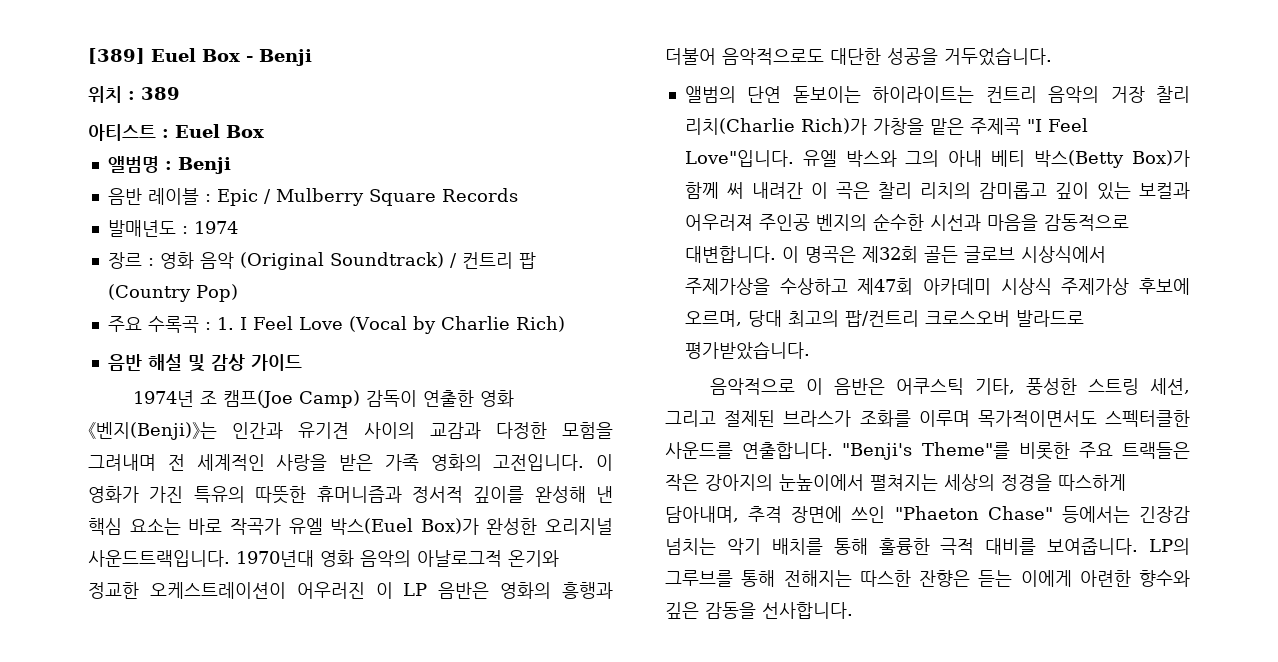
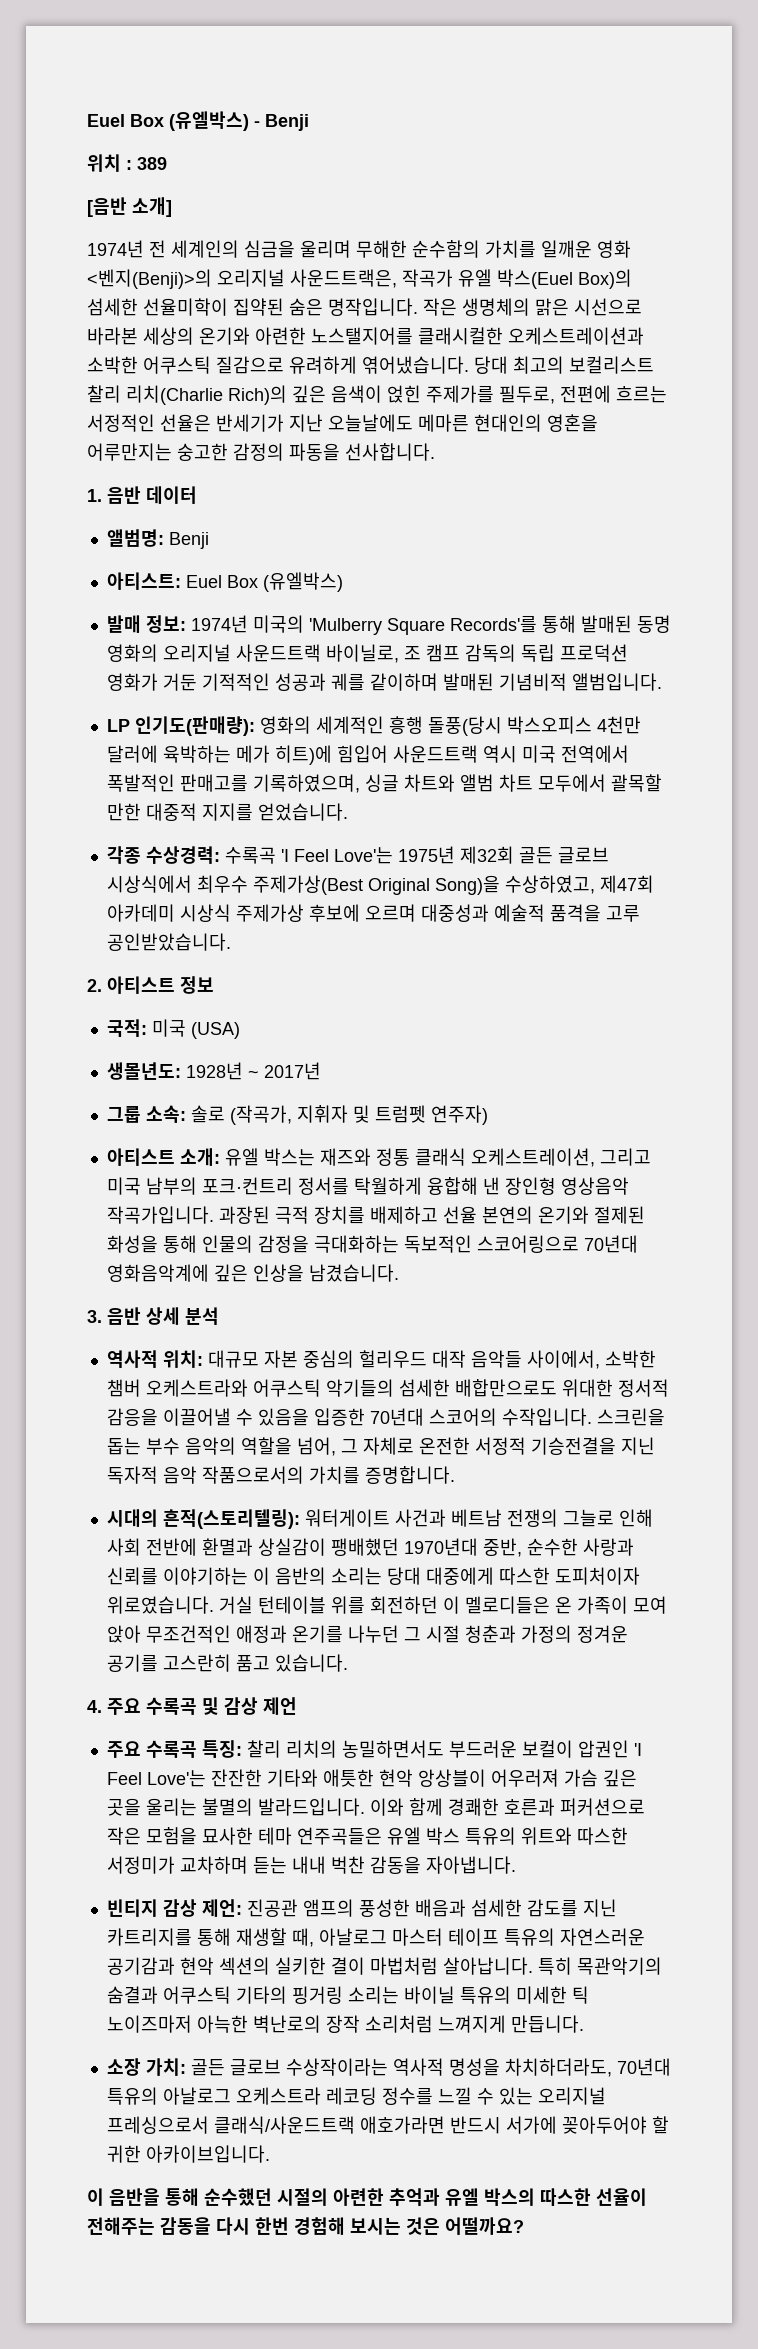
- [389] Euel Box - Benji
+ Euel Box (유엘박스) - Benji
- 아티스트 : Euel Box
- 앨범명 : Benji
- 음반 레이블 : Epic / Mulberry Square Records
- 발매년도 : 1974
- 장르 : 영화 음악 (Original Soundtrack) / 컨트리 팝 (Country Pop)
- 주요 수록곡 : 1. I Feel Love (Vocal by Charlie Rich)
- 음반 해설 및 감상 가이드
- 1974년 조 캠프(Joe Camp) 감독이 연출한 영화《벤지(Benji)》는 인간과 유기견 사이의 교감과 다정한 모험을 그려내며 전 세계적인 사랑을 받은 가족 영화의 고전입니다. 이 영화가 가진 특유의 따뜻한 휴머니즘과 정서적 깊이를 완성해 낸 핵심 요소는 바로 작곡가 유엘 박스(Euel Box)가 완성한 오리지널 사운드트랙입니다. 1970년대 영화 음악의 아날로그적 온기와 정교한 오케스트레이션이 어우러진 이 LP 음반은 영화의 흥행과 더불어 음악적으로도 대단한 성공을 거두었습니다.
- 앨범의 단연 돋보이는 하이라이트는 컨트리 음악의 거장 찰리 리치(Charlie Rich)가 가창을 맡은 주제곡 "I Feel Love"입니다. 유엘 박스와 그의 아내 베티 박스(Betty Box)가 함께 써 내려간 이 곡은 찰리 리치의 감미롭고 깊이 있는 보컬과 어우러져 주인공 벤지의 순수한 시선과 마음을 감동적으로 대변합니다. 이 명곡은 제32회 골든 글로브 시상식에서 주제가상을 수상하고 제47회 아카데미 시상식 주제가상 후보에 오르며, 당대 최고의 팝/컨트리 크로스오버 발라드로 평가받았습니다.
- 음악적으로 이 음반은 어쿠스틱 기타, 풍성한 스트링 세션, 그리고 절제된 브라스가 조화를 이루며 목가적이면서도 스펙터클한 사운드를 연출합니다. "Benji's Theme"를 비롯한 주요 트랙들은 작은 강아지의 눈높이에서 펼쳐지는 세상의 정경을 따스하게 담아내며, 추격 장면에 쓰인 "Phaeton Chase" 등에서는 긴장감 넘치는 악기 배치를 통해 훌륭한 극적 대비를 보여줍니다. LP의 그루브를 통해 전해지는 따스한 잔향은 듣는 이에게 아련한 향수와 깊은 감동을 선사합니다.
+ [음반 소개]
+ 1974년 전 세계인의 심금을 울리며 무해한 순수함의 가치를 일깨운 영화 <벤지(Benji)>의 오리지널 사운드트랙은, 작곡가 유엘 박스(Euel Box)의 섬세한 선율미학이 집약된 숨은 명작입니다. 작은 생명체의 맑은 시선으로 바라본 세상의 온기와 아련한 노스탤지어를 클래시컬한 오케스트레이션과 소박한 어쿠스틱 질감으로 유려하게 엮어냈습니다. 당대 최고의 보컬리스트 찰리 리치(Charlie Rich)의 깊은 음색이 얹힌 주제가를 필두로, 전편에 흐르는 서정적인 선율은 반세기가 지난 오늘날에도 메마른 현대인의 영혼을 어루만지는 숭고한 감정의 파동을 선사합니다.
+ 1. 음반 데이터
+ 앨범명: Benji
+ 아티스트: Euel Box (유엘박스)
+ 발매 정보: 1974년 미국의 'Mulberry Square Records'를 통해 발매된 동명 영화의 오리지널 사운드트랙 바이닐로, 조 캠프 감독의 독립 프로덕션 영화가 거둔 기적적인 성공과 궤를 같이하며 발매된 기념비적 앨범입니다.
+ LP 인기도(판매량): 영화의 세계적인 흥행 돌풍(당시 박스오피스 4천만 달러에 육박하는 메가 히트)에 힘입어 사운드트랙 역시 미국 전역에서 폭발적인 판매고를 기록하였으며, 싱글 차트와 앨범 차트 모두에서 괄목할 만한 대중적 지지를 얻었습니다.
+ 각종 수상경력: 수록곡 'I Feel Love'는 1975년 제32회 골든 글로브 시상식에서 최우수 주제가상(Best Original Song)을 수상하였고, 제47회 아카데미 시상식 주제가상 후보에 오르며 대중성과 예술적 품격을 고루 공인받았습니다.
+ 2. 아티스트 정보
+ 국적: 미국 (USA)
+ 생몰년도: 1928년 ~ 2017년
+ 그룹 소속: 솔로 (작곡가, 지휘자 및 트럼펫 연주자)
+ 아티스트 소개: 유엘 박스는 재즈와 정통 클래식 오케스트레이션, 그리고 미국 남부의 포크·컨트리 정서를 탁월하게 융합해 낸 장인형 영상음악 작곡가입니다. 과장된 극적 장치를 배제하고 선율 본연의 온기와 절제된 화성을 통해 인물의 감정을 극대화하는 독보적인 스코어링으로 70년대 영화음악계에 깊은 인상을 남겼습니다.
+ 3. 음반 상세 분석
+ 역사적 위치: 대규모 자본 중심의 헐리우드 대작 음악들 사이에서, 소박한 챔버 오케스트라와 어쿠스틱 악기들의 섬세한 배합만으로도 위대한 정서적 감응을 이끌어낼 수 있음을 입증한 70년대 스코어의 수작입니다. 스크린을 돕는 부수 음악의 역할을 넘어, 그 자체로 온전한 서정적 기승전결을 지닌 독자적 음악 작품으로서의 가치를 증명합니다.
+ 시대의 흔적(스토리텔링): 워터게이트 사건과 베트남 전쟁의 그늘로 인해 사회 전반에 환멸과 상실감이 팽배했던 1970년대 중반, 순수한 사랑과 신뢰를 이야기하는 이 음반의 소리는 당대 대중에게 따스한 도피처이자 위로였습니다. 거실 턴테이블 위를 회전하던 이 멜로디들은 온 가족이 모여 앉아 무조건적인 애정과 온기를 나누던 그 시절 청춘과 가정의 정겨운 공기를 고스란히 품고 있습니다.
+ 4. 주요 수록곡 및 감상 제언
+ 주요 수록곡 특징: 찰리 리치의 농밀하면서도 부드러운 보컬이 압권인 'I Feel Love'는 잔잔한 기타와 애틋한 현악 앙상블이 어우러져 가슴 깊은 곳을 울리는 불멸의 발라드입니다. 이와 함께 경쾌한 호른과 퍼커션으로 작은 모험을 묘사한 테마 연주곡들은 유엘 박스 특유의 위트와 따스한 서정미가 교차하며 듣는 내내 벅찬 감동을 자아냅니다.
+ 빈티지 감상 제언: 진공관 앰프의 풍성한 배음과 섬세한 감도를 지닌 카트리지를 통해 재생할 때, 아날로그 마스터 테이프 특유의 자연스러운 공기감과 현악 섹션의 실키한 결이 마법처럼 살아납니다. 특히 목관악기의 숨결과 어쿠스틱 기타의 핑거링 소리는 바이닐 특유의 미세한 틱 노이즈마저 아늑한 벽난로의 장작 소리처럼 느껴지게 만듭니다.
+ 소장 가치: 골든 글로브 수상작이라는 역사적 명성을 차치하더라도, 70년대 특유의 아날로그 오케스트라 레코딩 정수를 느낄 수 있는 오리지널 프레싱으로서 클래식/사운드트랙 애호가라면 반드시 서가에 꽂아두어야 할 귀한 아카이브입니다.
+ 이 음반을 통해 순수했던 시절의 아련한 추억과 유엘 박스의 따스한 선율이 전해주는 감동을 다시 한번 경험해 보시는 것은 어떨까요?

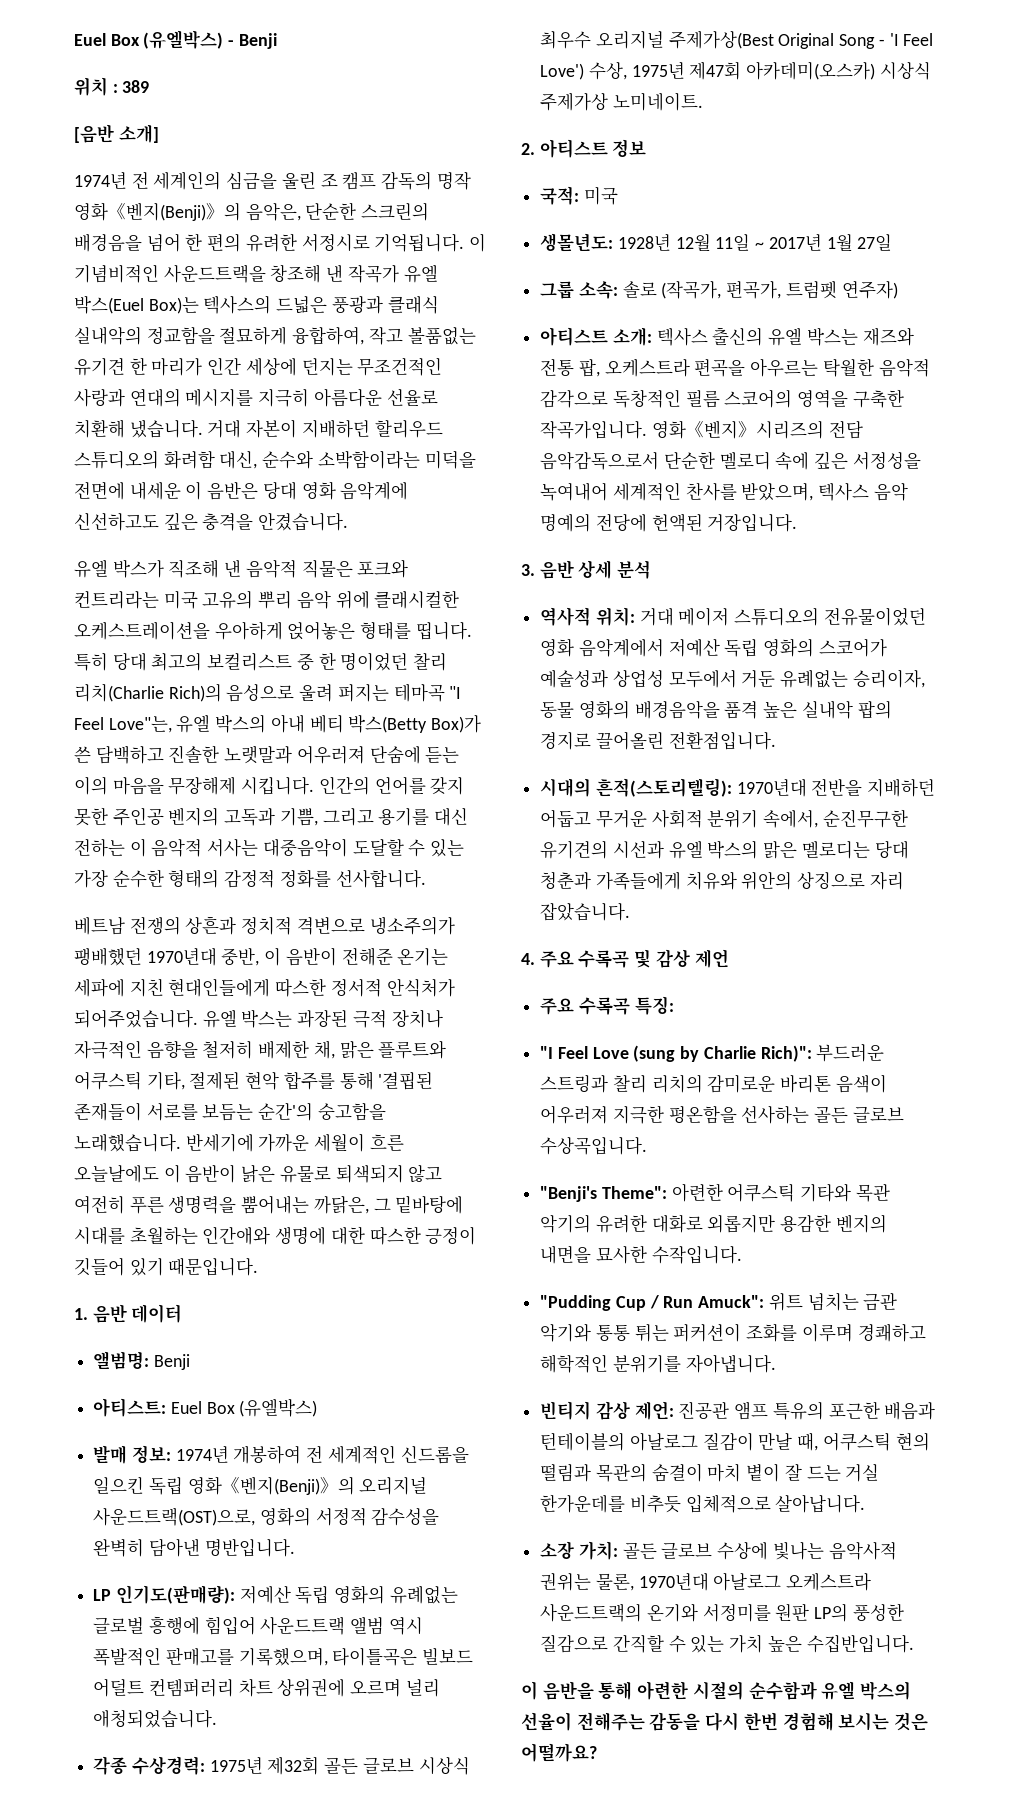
- 1974년 전 세계인의 심금을 울리며 무해한 순수함의 가치를 일깨운 영화 <벤지(Benji)>의 오리지널 사운드트랙은, 작곡가 유엘 박스(Euel Box)의 섬세한 선율미학이 집약된 숨은 명작입니다. 작은 생명체의 맑은 시선으로 바라본 세상의 온기와 아련한 노스탤지어를 클래시컬한 오케스트레이션과 소박한 어쿠스틱 질감으로 유려하게 엮어냈습니다. 당대 최고의 보컬리스트 찰리 리치(Charlie Rich)의 깊은 음색이 얹힌 주제가를 필두로, 전편에 흐르는 서정적인 선율은 반세기가 지난 오늘날에도 메마른 현대인의 영혼을 어루만지는 숭고한 감정의 파동을 선사합니다.
+ 1974년 전 세계인의 심금을 울린 조 캠프 감독의 명작 영화《벤지(Benji)》의 음악은, 단순한 스크린의 배경음을 넘어 한 편의 유려한 서정시로 기억됩니다. 이 기념비적인 사운드트랙을 창조해 낸 작곡가 유엘 박스(Euel Box)는 텍사스의 드넓은 풍광과 클래식 실내악의 정교함을 절묘하게 융합하여, 작고 볼품없는 유기견 한 마리가 인간 세상에 던지는 무조건적인 사랑과 연대의 메시지를 지극히 아름다운 선율로 치환해 냈습니다. 거대 자본이 지배하던 할리우드 스튜디오의 화려함 대신, 순수와 소박함이라는 미덕을 전면에 내세운 이 음반은 당대 영화 음악계에 신선하고도 깊은 충격을 안겼습니다.
+ 유엘 박스가 직조해 낸 음악적 직물은 포크와 컨트리라는 미국 고유의 뿌리 음악 위에 클래시컬한 오케스트레이션을 우아하게 얹어놓은 형태를 띱니다. 특히 당대 최고의 보컬리스트 중 한 명이었던 찰리 리치(Charlie Rich)의 음성으로 울려 퍼지는 테마곡 "I Feel Love"는, 유엘 박스의 아내 베티 박스(Betty Box)가 쓴 담백하고 진솔한 노랫말과 어우러져 단숨에 듣는 이의 마음을 무장해제 시킵니다. 인간의 언어를 갖지 못한 주인공 벤지의 고독과 기쁨, 그리고 용기를 대신 전하는 이 음악적 서사는 대중음악이 도달할 수 있는 가장 순수한 형태의 감정적 정화를 선사합니다.
+ 베트남 전쟁의 상흔과 정치적 격변으로 냉소주의가 팽배했던 1970년대 중반, 이 음반이 전해준 온기는 세파에 지친 현대인들에게 따스한 정서적 안식처가 되어주었습니다. 유엘 박스는 과장된 극적 장치나 자극적인 음향을 철저히 배제한 채, 맑은 플루트와 어쿠스틱 기타, 절제된 현악 합주를 통해 '결핍된 존재들이 서로를 보듬는 순간'의 숭고함을 노래했습니다. 반세기에 가까운 세월이 흐른 오늘날에도 이 음반이 낡은 유물로 퇴색되지 않고 여전히 푸른 생명력을 뿜어내는 까닭은, 그 밑바탕에 시대를 초월하는 인간애와 생명에 대한 따스한 긍정이 깃들어 있기 때문입니다.
- 발매 정보: 1974년 미국의 'Mulberry Square Records'를 통해 발매된 동명 영화의 오리지널 사운드트랙 바이닐로, 조 캠프 감독의 독립 프로덕션 영화가 거둔 기적적인 성공과 궤를 같이하며 발매된 기념비적 앨범입니다.
- LP 인기도(판매량): 영화의 세계적인 흥행 돌풍(당시 박스오피스 4천만 달러에 육박하는 메가 히트)에 힘입어 사운드트랙 역시 미국 전역에서 폭발적인 판매고를 기록하였으며, 싱글 차트와 앨범 차트 모두에서 괄목할 만한 대중적 지지를 얻었습니다.
- 각종 수상경력: 수록곡 'I Feel Love'는 1975년 제32회 골든 글로브 시상식에서 최우수 주제가상(Best Original Song)을 수상하였고, 제47회 아카데미 시상식 주제가상 후보에 오르며 대중성과 예술적 품격을 고루 공인받았습니다.
+ 발매 정보: 1974년 개봉하여 전 세계적인 신드롬을 일으킨 독립 영화《벤지(Benji)》의 오리지널 사운드트랙(OST)으로, 영화의 서정적 감수성을 완벽히 담아낸 명반입니다.
+ LP 인기도(판매량): 저예산 독립 영화의 유례없는 글로벌 흥행에 힘입어 사운드트랙 앨범 역시 폭발적인 판매고를 기록했으며, 타이틀곡은 빌보드 어덜트 컨템퍼러리 차트 상위권에 오르며 널리 애청되었습니다.
+ 각종 수상경력: 1975년 제32회 골든 글로브 시상식 최우수 오리지널 주제가상(Best Original Song - 'I Feel Love') 수상, 1975년 제47회 아카데미(오스카) 시상식 주제가상 노미네이트.
- 국적: 미국 (USA)
+ 국적: 미국
- 생몰년도: 1928년 ~ 2017년
+ 생몰년도: 1928년 12월 11일 ~ 2017년 1월 27일
- 그룹 소속: 솔로 (작곡가, 지휘자 및 트럼펫 연주자)
+ 그룹 소속: 솔로 (작곡가, 편곡가, 트럼펫 연주자)
- 아티스트 소개: 유엘 박스는 재즈와 정통 클래식 오케스트레이션, 그리고 미국 남부의 포크·컨트리 정서를 탁월하게 융합해 낸 장인형 영상음악 작곡가입니다. 과장된 극적 장치를 배제하고 선율 본연의 온기와 절제된 화성을 통해 인물의 감정을 극대화하는 독보적인 스코어링으로 70년대 영화음악계에 깊은 인상을 남겼습니다.
+ 아티스트 소개: 텍사스 출신의 유엘 박스는 재즈와 전통 팝, 오케스트라 편곡을 아우르는 탁월한 음악적 감각으로 독창적인 필름 스코어의 영역을 구축한 작곡가입니다. 영화《벤지》시리즈의 전담 음악감독으로서 단순한 멜로디 속에 깊은 서정성을 녹여내어 세계적인 찬사를 받았으며, 텍사스 음악 명예의 전당에 헌액된 거장입니다.
- 역사적 위치: 대규모 자본 중심의 헐리우드 대작 음악들 사이에서, 소박한 챔버 오케스트라와 어쿠스틱 악기들의 섬세한 배합만으로도 위대한 정서적 감응을 이끌어낼 수 있음을 입증한 70년대 스코어의 수작입니다. 스크린을 돕는 부수 음악의 역할을 넘어, 그 자체로 온전한 서정적 기승전결을 지닌 독자적 음악 작품으로서의 가치를 증명합니다.
- 시대의 흔적(스토리텔링): 워터게이트 사건과 베트남 전쟁의 그늘로 인해 사회 전반에 환멸과 상실감이 팽배했던 1970년대 중반, 순수한 사랑과 신뢰를 이야기하는 이 음반의 소리는 당대 대중에게 따스한 도피처이자 위로였습니다. 거실 턴테이블 위를 회전하던 이 멜로디들은 온 가족이 모여 앉아 무조건적인 애정과 온기를 나누던 그 시절 청춘과 가정의 정겨운 공기를 고스란히 품고 있습니다.
+ 역사적 위치: 거대 메이저 스튜디오의 전유물이었던 영화 음악계에서 저예산 독립 영화의 스코어가 예술성과 상업성 모두에서 거둔 유례없는 승리이자, 동물 영화의 배경음악을 품격 높은 실내악 팝의 경지로 끌어올린 전환점입니다.
+ 시대의 흔적(스토리텔링): 1970년대 전반을 지배하던 어둡고 무거운 사회적 분위기 속에서, 순진무구한 유기견의 시선과 유엘 박스의 맑은 멜로디는 당대 청춘과 가족들에게 치유와 위안의 상징으로 자리 잡았습니다.
- 주요 수록곡 특징: 찰리 리치의 농밀하면서도 부드러운 보컬이 압권인 'I Feel Love'는 잔잔한 기타와 애틋한 현악 앙상블이 어우러져 가슴 깊은 곳을 울리는 불멸의 발라드입니다. 이와 함께 경쾌한 호른과 퍼커션으로 작은 모험을 묘사한 테마 연주곡들은 유엘 박스 특유의 위트와 따스한 서정미가 교차하며 듣는 내내 벅찬 감동을 자아냅니다.
+ 주요 수록곡 특징:
+ "I Feel Love (sung by Charlie Rich)": 부드러운 스트링과 찰리 리치의 감미로운 바리톤 음색이 어우러져 지극한 평온함을 선사하는 골든 글로브 수상곡입니다.
+ "Benji's Theme": 아련한 어쿠스틱 기타와 목관 악기의 유려한 대화로 외롭지만 용감한 벤지의 내면을 묘사한 수작입니다.
+ "Pudding Cup / Run Amuck": 위트 넘치는 금관 악기와 통통 튀는 퍼커션이 조화를 이루며 경쾌하고 해학적인 분위기를 자아냅니다.
- 빈티지 감상 제언: 진공관 앰프의 풍성한 배음과 섬세한 감도를 지닌 카트리지를 통해 재생할 때, 아날로그 마스터 테이프 특유의 자연스러운 공기감과 현악 섹션의 실키한 결이 마법처럼 살아납니다. 특히 목관악기의 숨결과 어쿠스틱 기타의 핑거링 소리는 바이닐 특유의 미세한 틱 노이즈마저 아늑한 벽난로의 장작 소리처럼 느껴지게 만듭니다.
- 소장 가치: 골든 글로브 수상작이라는 역사적 명성을 차치하더라도, 70년대 특유의 아날로그 오케스트라 레코딩 정수를 느낄 수 있는 오리지널 프레싱으로서 클래식/사운드트랙 애호가라면 반드시 서가에 꽂아두어야 할 귀한 아카이브입니다.
+ 빈티지 감상 제언: 진공관 앰프 특유의 포근한 배음과 턴테이블의 아날로그 질감이 만날 때, 어쿠스틱 현의 떨림과 목관의 숨결이 마치 볕이 잘 드는 거실 한가운데를 비추듯 입체적으로 살아납니다.
+ 소장 가치: 골든 글로브 수상에 빛나는 음악사적 권위는 물론, 1970년대 아날로그 오케스트라 사운드트랙의 온기와 서정미를 원판 LP의 풍성한 질감으로 간직할 수 있는 가치 높은 수집반입니다.
- 이 음반을 통해 순수했던 시절의 아련한 추억과 유엘 박스의 따스한 선율이 전해주는 감동을 다시 한번 경험해 보시는 것은 어떨까요?
+ 이 음반을 통해 아련한 시절의 순수함과 유엘 박스의 선율이 전해주는 감동을 다시 한번 경험해 보시는 것은 어떨까요?

